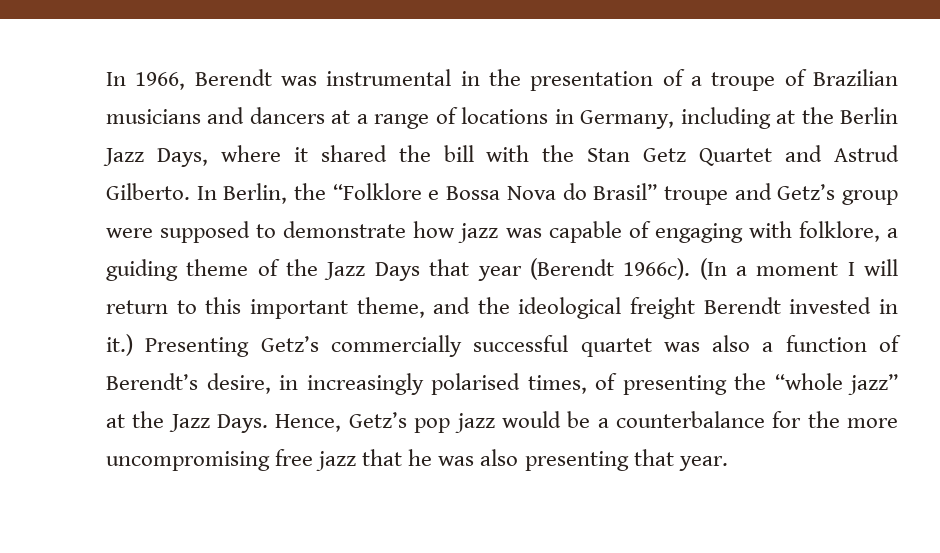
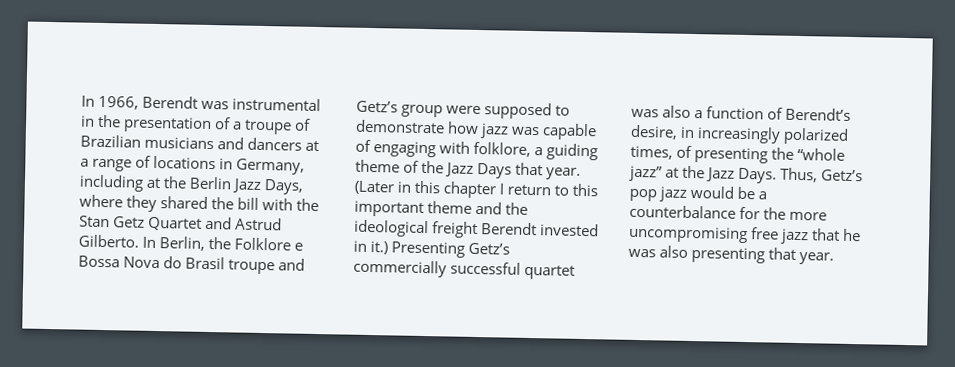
- In 1966, Berendt was instrumental in the presentation of a troupe of Brazilian musicians and dancers at a range of locations in Germany, including at the Berlin Jazz Days, where it shared the bill with the Stan Getz Quartet and Astrud Gilberto.
+ In 1966, Berendt was instrumental in the presentation of a troupe of Brazilian musicians and dancers at a range of locations in Germany, including at the Berlin Jazz Days, where they shared the bill with the Stan Getz Quartet and Astrud Gilberto.
- In Berlin, the “Folklore e Bossa Nova do Brasil” troupe and Getz’s group were supposed to demonstrate how jazz was capable of engaging with folklore, a guiding theme of the Jazz Days that year (Berendt 1966c). (In a moment I will return to this important theme, and the ideological freight Berendt invested in it.)
+ In Berlin, the Folklore e Bossa Nova do Brasil troupe and Getz’s group were supposed to demonstrate how jazz was capable of engaging with folklore, a guiding theme of the Jazz Days that year. (Later in this chapter I return to this important theme and the ideological freight Berendt invested in it.)
- Presenting Getz’s commercially successful quartet was also a function of Berendt’s desire, in increasingly polarised times, of presenting the “whole jazz” at the Jazz Days.
+ Presenting Getz’s commercially successful quartet was also a function of Berendt’s desire, in increasingly polarized times, of presenting the “whole jazz” at the Jazz Days.
- Hence, Getz’s pop jazz would be a counterbalance for the more uncompromising free jazz that he was also presenting that year.
+ Thus, Getz’s pop jazz would be a counterbalance for the more uncompromising free jazz that he was also presenting that year.

